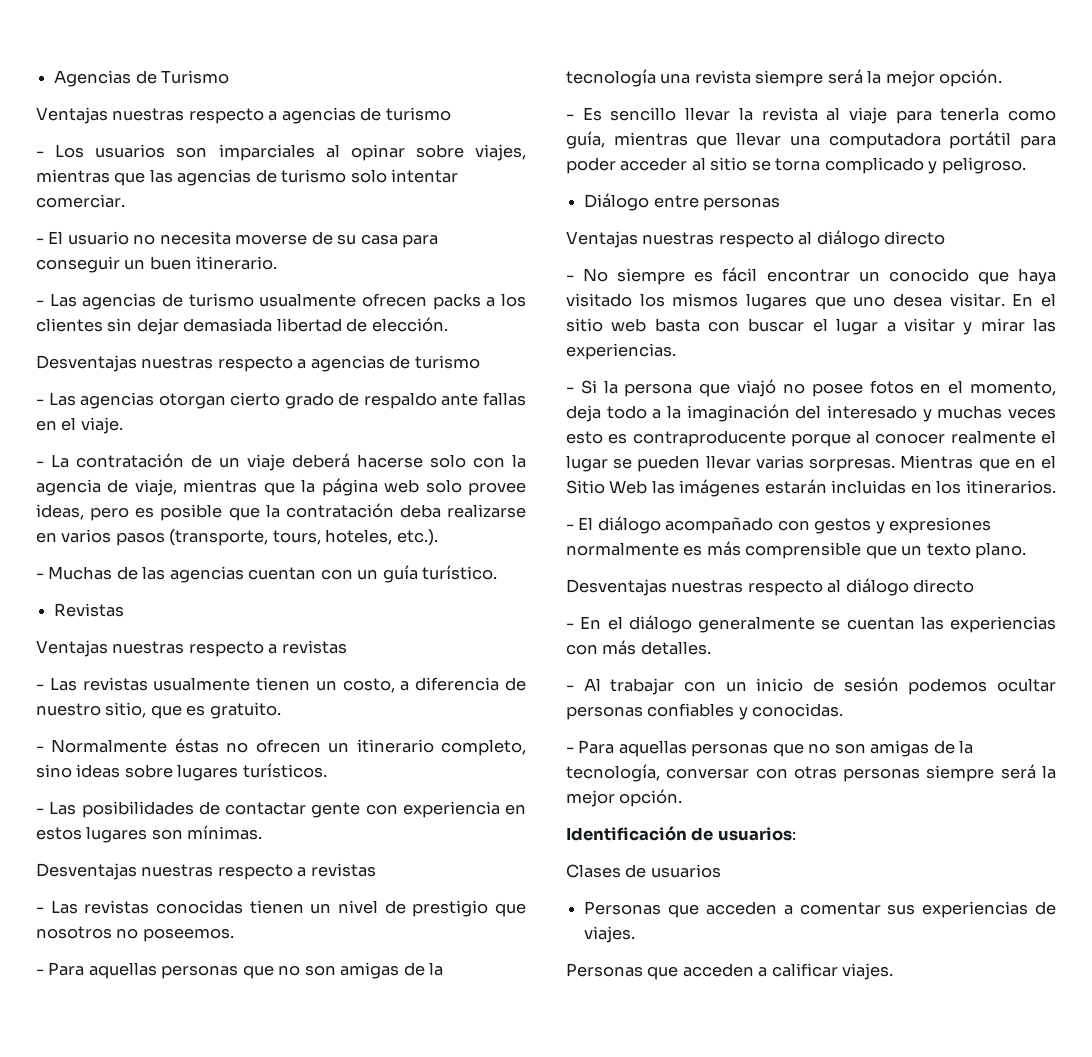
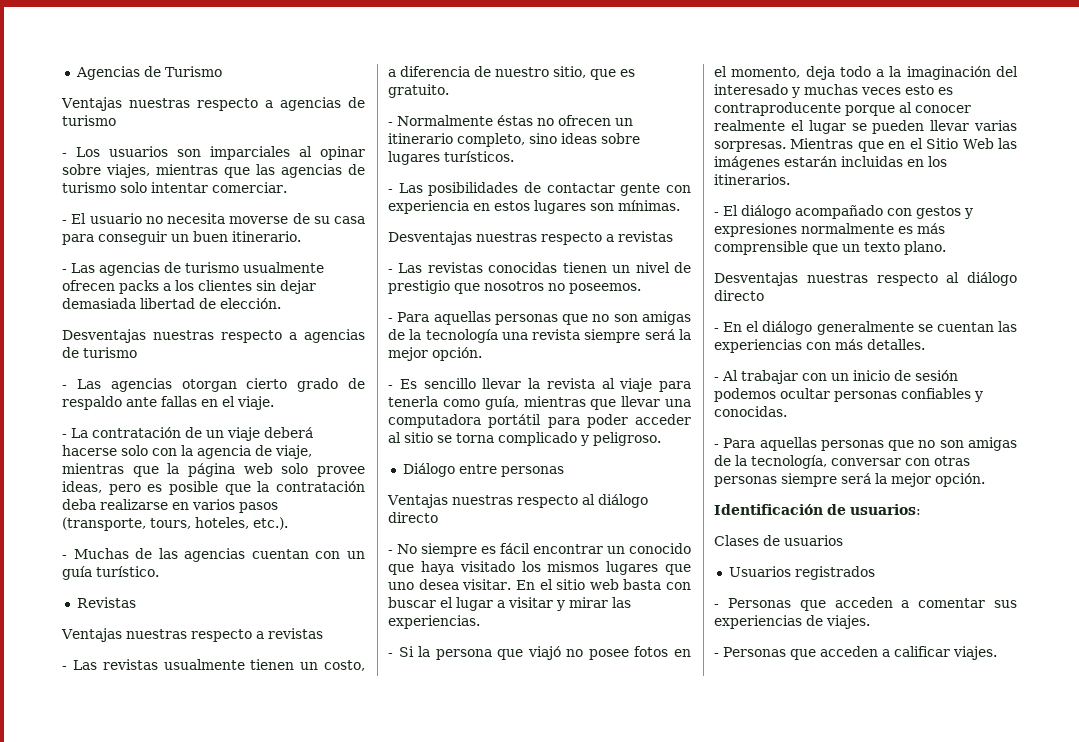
- Personas que acceden a comentar sus experiencias de viajes.
+ Usuarios registrados
+ - Personas que acceden a comentar sus experiencias de viajes.
- Personas que acceden a calificar viajes.
+ - Personas que acceden a calificar viajes.

